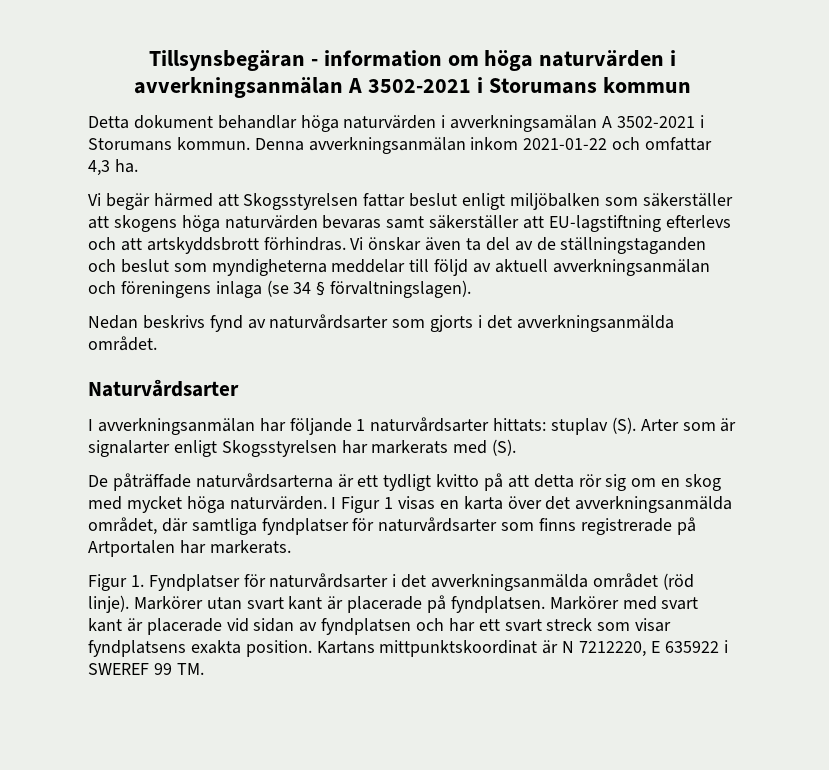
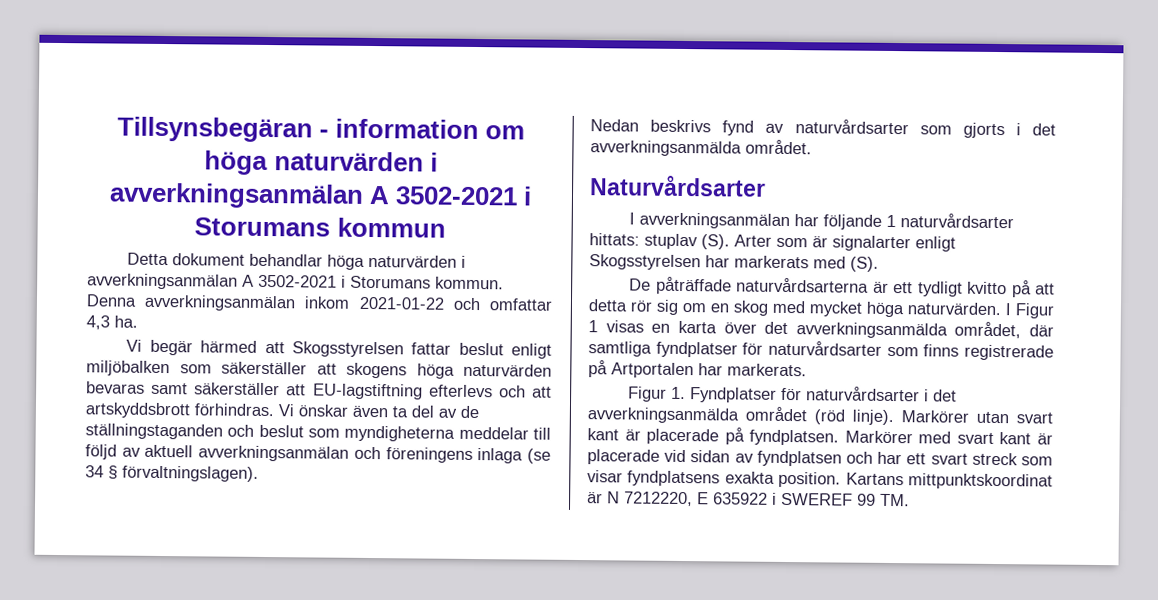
- Detta dokument behandlar höga naturvärden i avverkningsamälan A 3502-2021 i Storumans kommun.
+ Detta dokument behandlar höga naturvärden i avverkningsanmälan A 3502-2021 i Storumans kommun.

